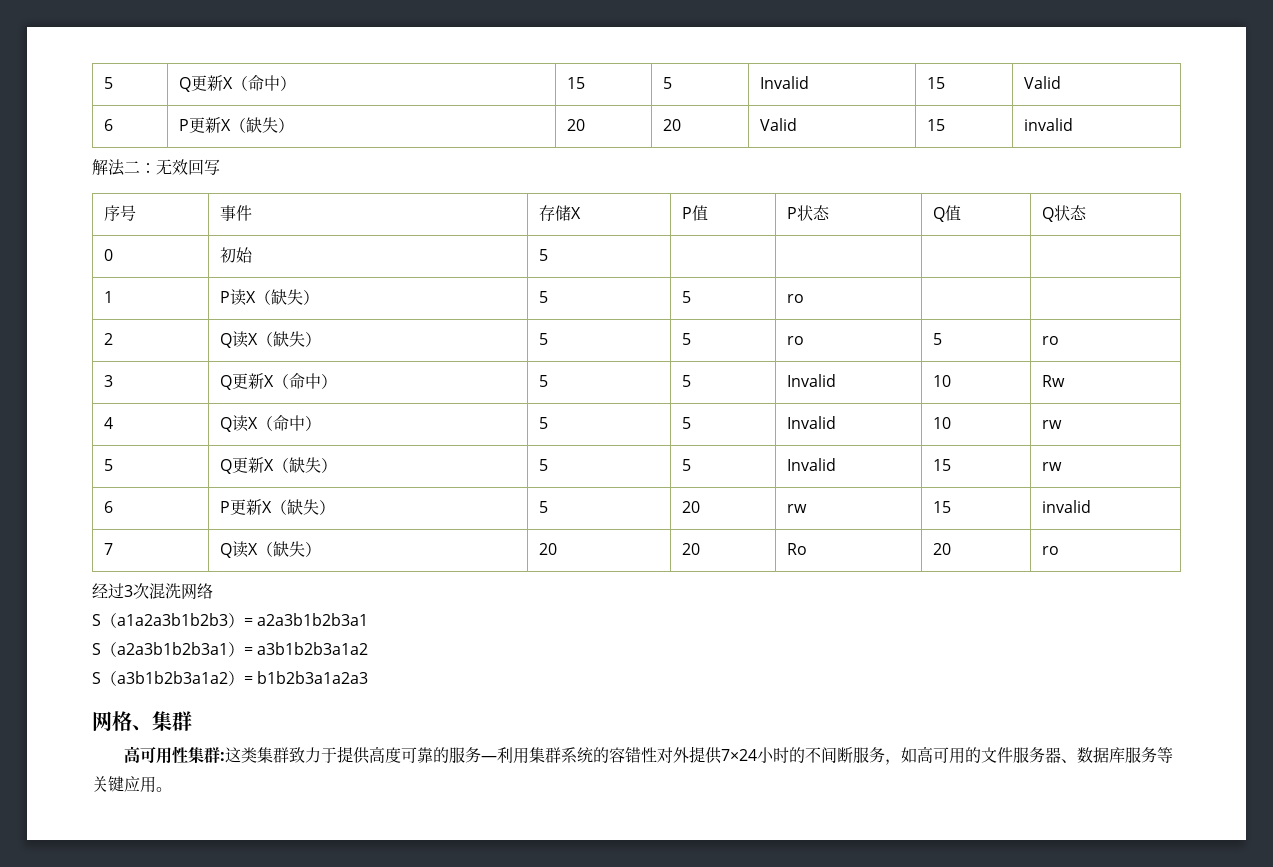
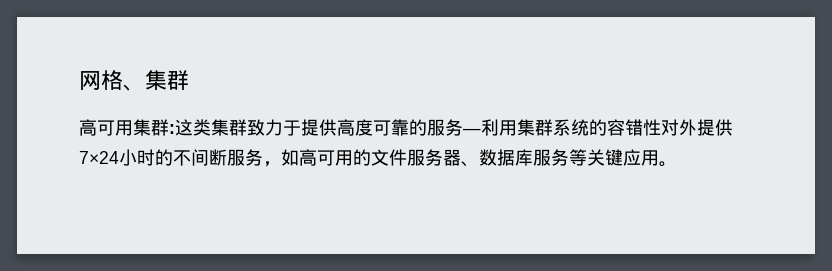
- 5 | Q更新X（命中） | 15 | 5 | Invalid | 15 | Valid
- 6 | P更新X（缺失） | 20 | 20 | Valid | 15 | invalid
- 解法二：无效回写
- 序号 | 事件 | 存储X | P值 | P状态 | Q值 | Q状态
- 0 | 初始 | 5 | | | |
- 1 | P读X（缺失） | 5 | 5 | ro | |
- 2 | Q读X（缺失） | 5 | 5 | ro | 5 | ro
- 3 | Q更新X（命中） | 5 | 5 | Invalid | 10 | Rw
- 4 | Q读X（命中） | 5 | 5 | Invalid | 10 | rw
- 5 | Q更新X（缺失） | 5 | 5 | Invalid | 15 | rw
- 6 | P更新X（缺失） | 5 | 20 | rw | 15 | invalid
- 7 | Q读X（缺失） | 20 | 20 | Ro | 20 | ro
- 经过3次混洗网络
- S（a1a2a3b1b2b3）= a2a3b1b2b3a1
- S（a2a3b1b2b3a1）= a3b1b2b3a1a2
- S（a3b1b2b3a1a2）= b1b2b3a1a2a3
- 高可用性集群:这类集群致力于提供高度可靠的服务—利用集群系统的容错性对外提供7×24小时的不间断服务，如高可用的文件服务器、数据库服务等关键应用。
+ 高可用集群:这类集群致力于提供高度可靠的服务—利用集群系统的容错性对外提供7×24小时的不间断服务，如高可用的文件服务器、数据库服务等关键应用。

